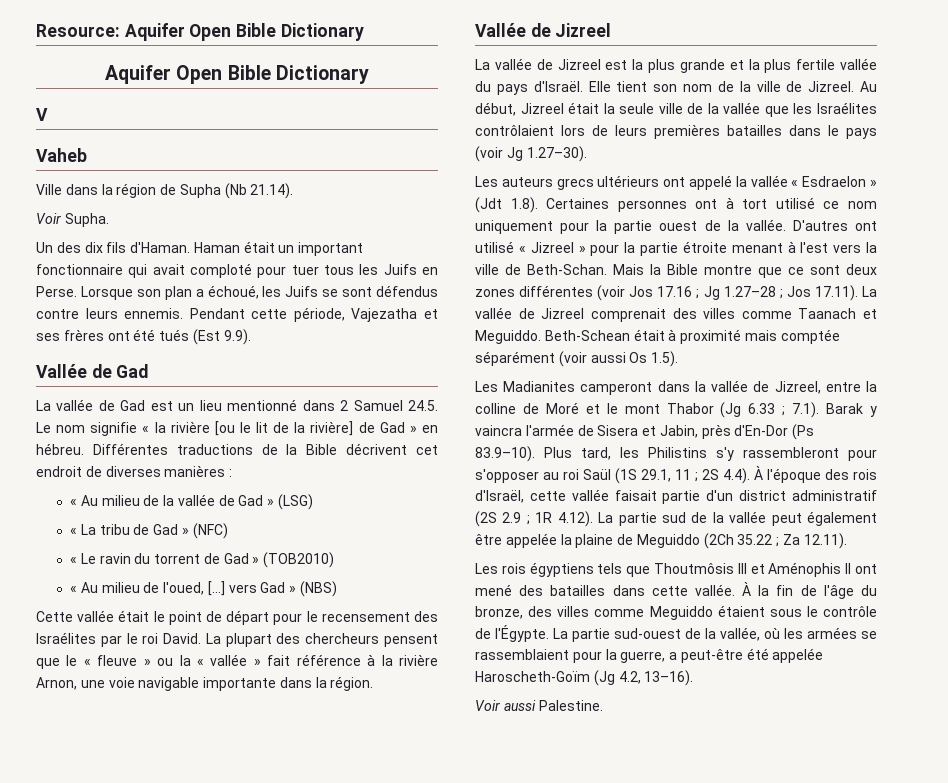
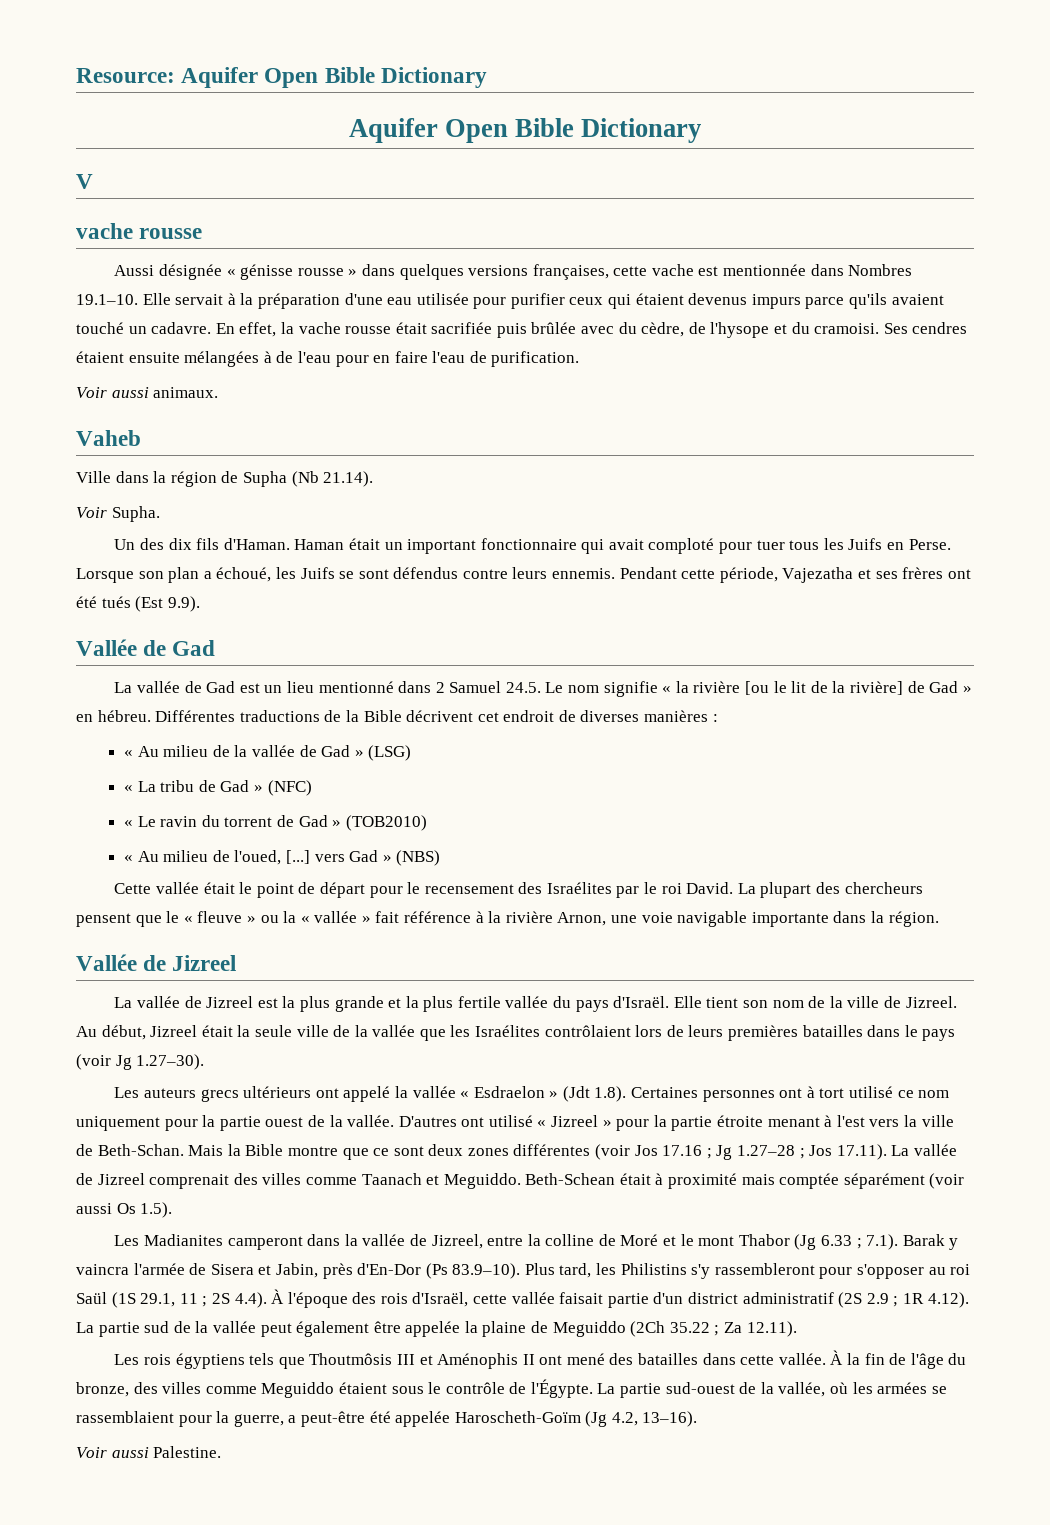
  V
+ vache rousse
+ Aussi désignée « génisse rousse » dans quelques versions françaises, cette vache est mentionnée dans Nombres 19.1–10. Elle servait à la préparation d'une eau utilisée pour purifier ceux qui étaient devenus impurs parce qu'ils avaient touché un cadavre. En effet, la vache rousse était sacrifiée puis brûlée avec du cèdre, de l'hysope et du cramoisi. Ses cendres étaient ensuite mélangées à de l'eau pour en faire l'eau de purification.
+ Voir aussi animaux.

